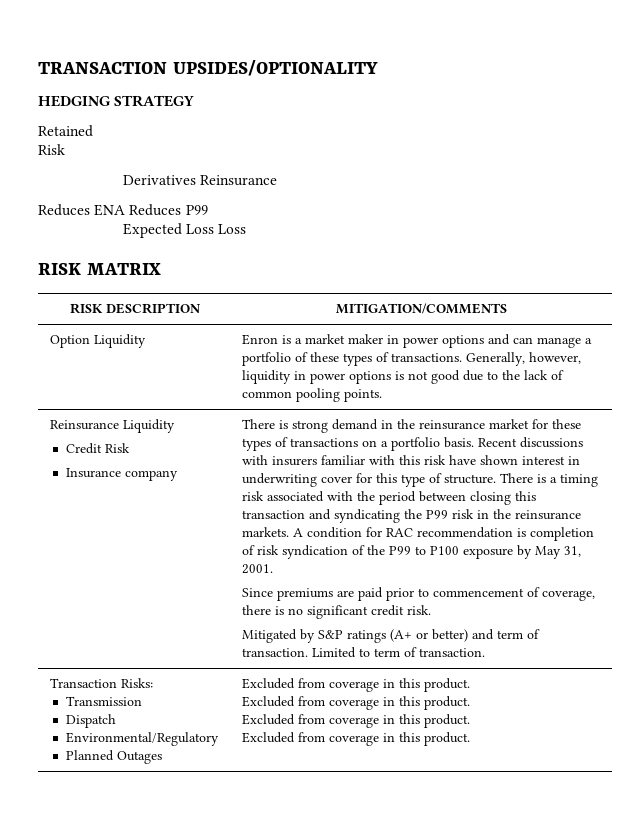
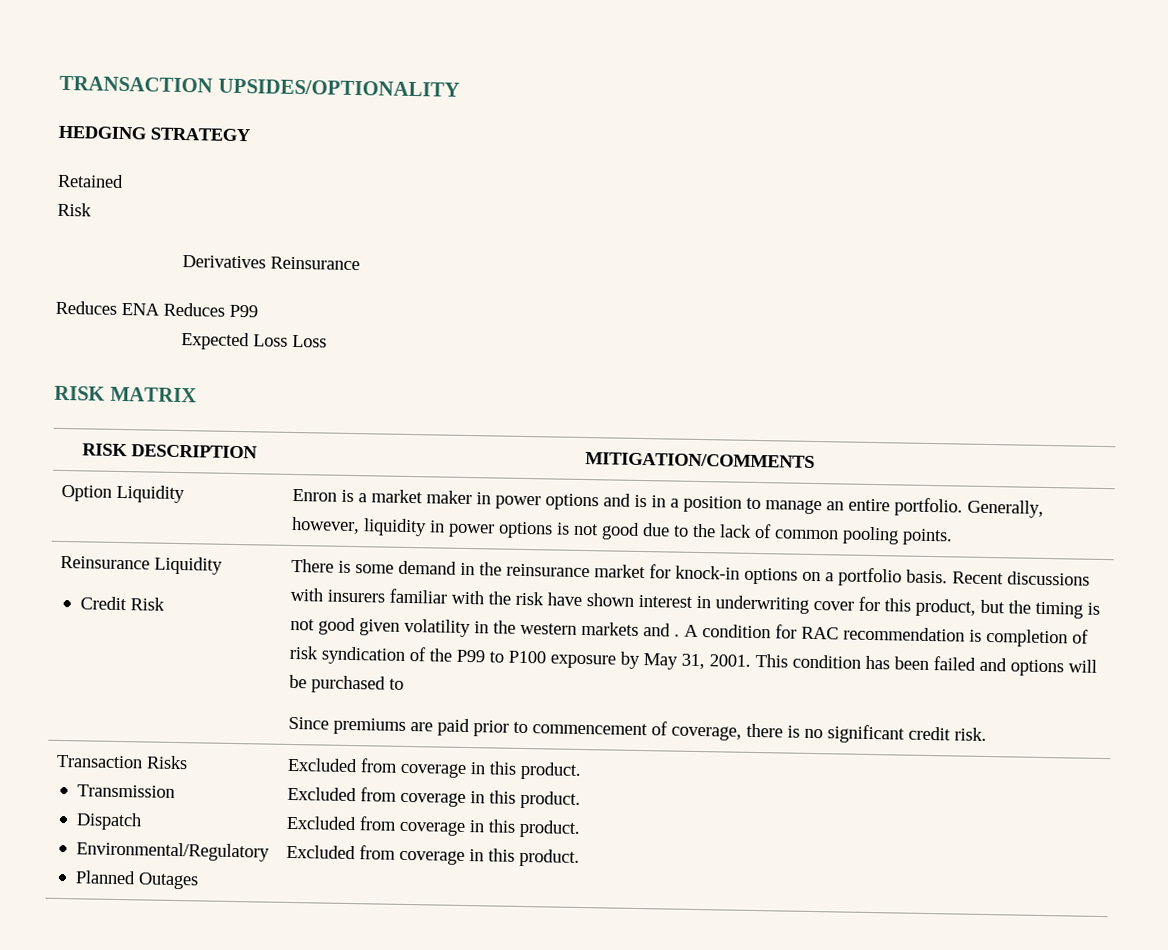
- Option Liquidity | Enron is a market maker in power options and can manage a portfolio of these types of transactions. Generally, however, liquidity in power options is not good due to the lack of common pooling points.
+ Option Liquidity | Enron is a market maker in power options and is in a position to manage an entire portfolio. Generally, however, liquidity in power options is not good due to the lack of common pooling points.
- Insurance company | There is strong demand in the reinsurance market for these types of transactions on a portfolio basis.
+ There is some demand in the reinsurance market for knock-in options on a portfolio basis.
- Recent discussions with insurers familiar with this risk have shown interest in underwriting cover for this type of structure. There is a timing risk associated with the period between closing this transaction and syndicating the P99 risk in the reinsurance markets.
+ Recent discussions with insurers familiar with the risk have shown interest in underwriting cover for this product, but the timing is not good given volatility in the western markets and .
+ This condition has been failed and options will be purchased to
- Mitigated by S&P ratings (A+ or better) and term of transaction. Limited to term of transaction.
- Transaction Risks:
+ Transaction Risks

